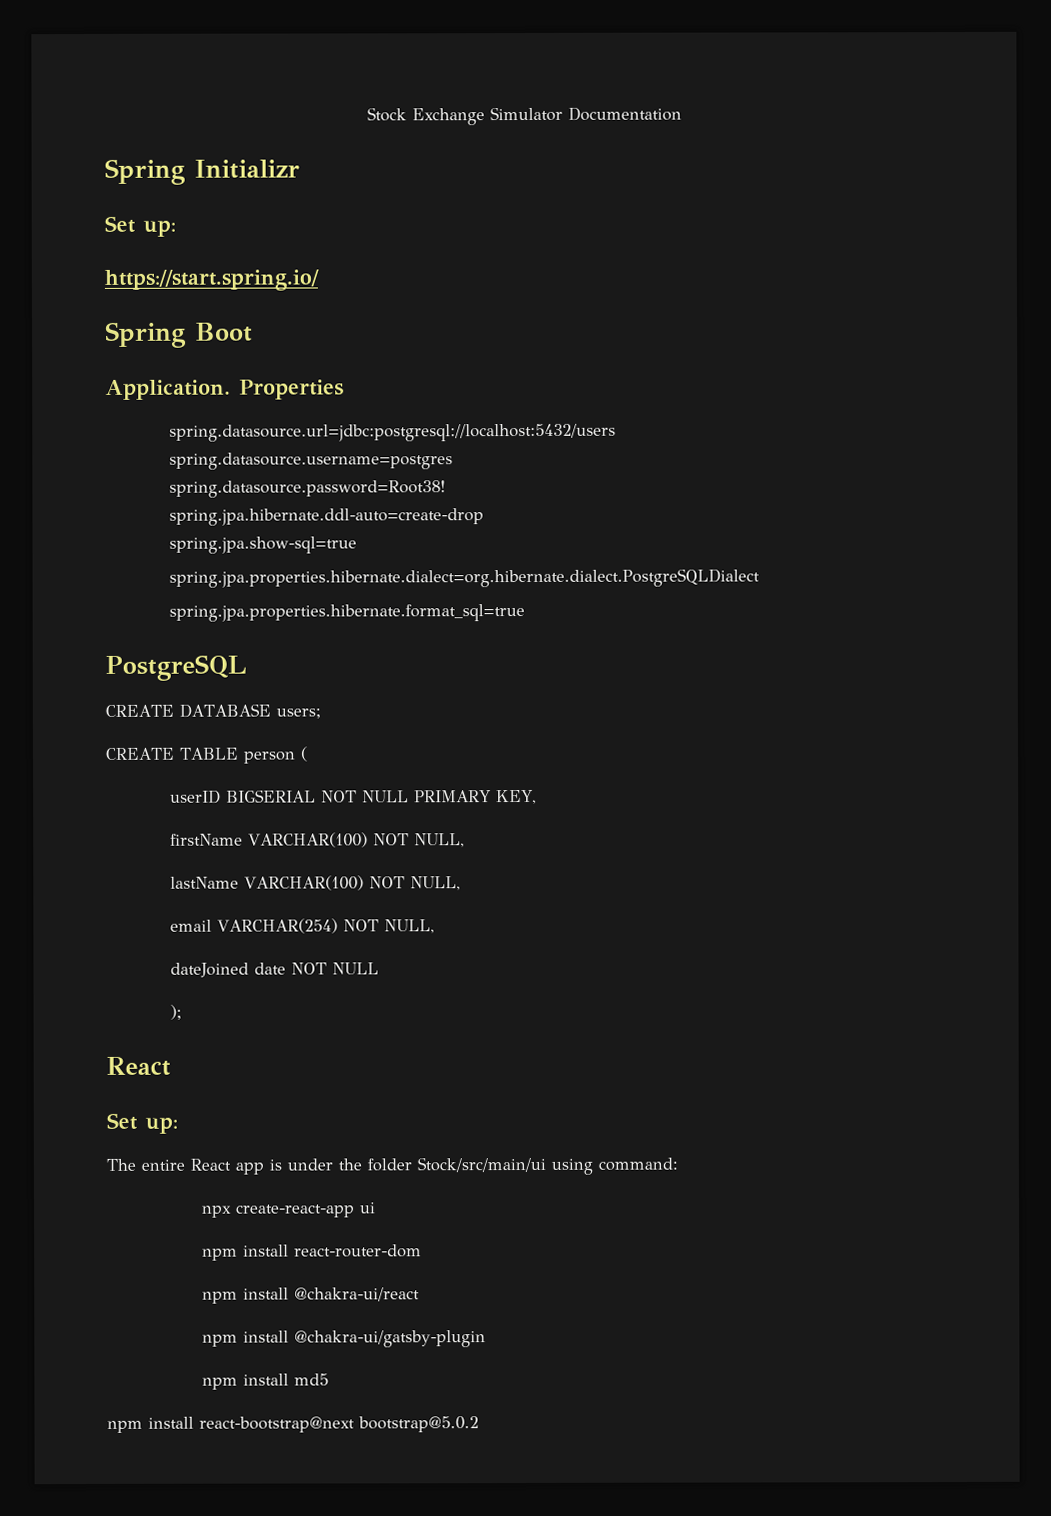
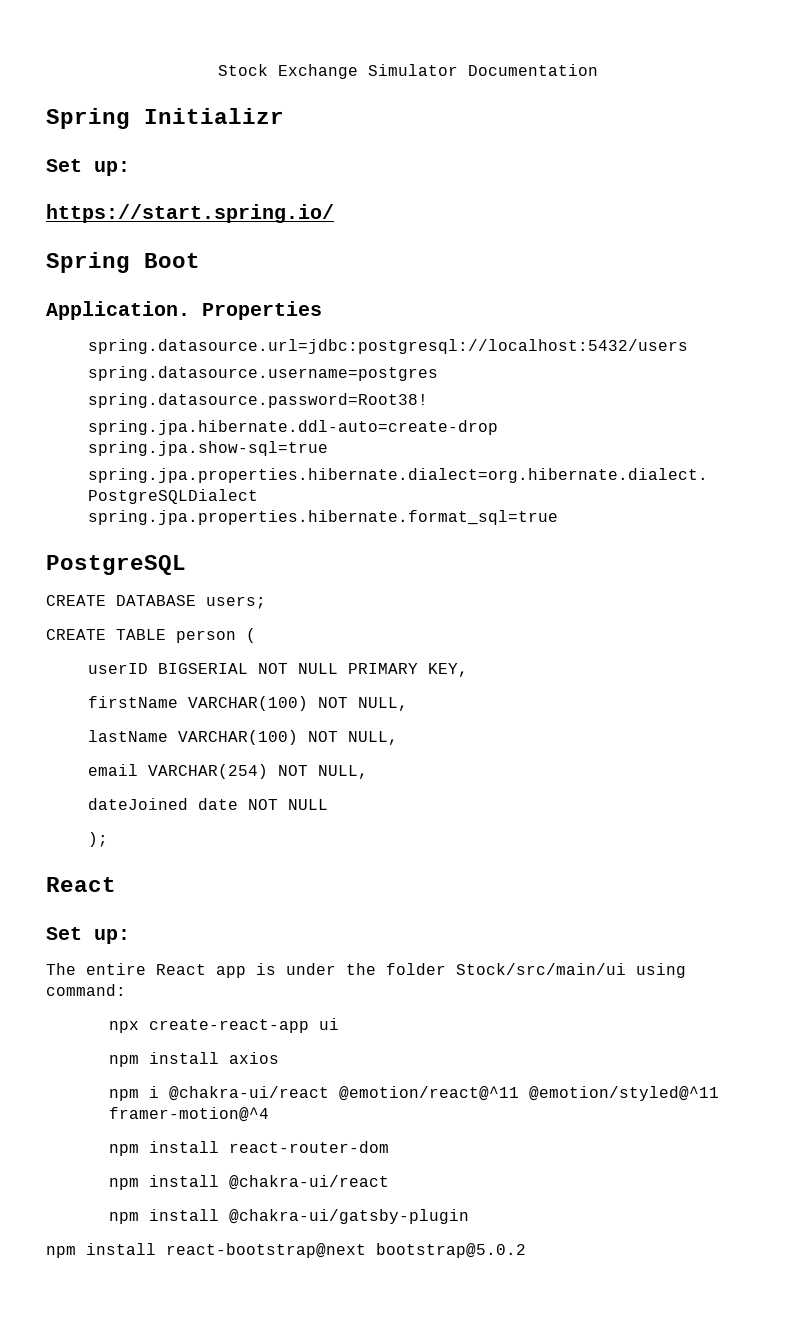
+ npm install axios
+ npm i @chakra-ui/react @emotion/react@^11 @emotion/styled@^11 framer-motion@^4
- npm install md5

